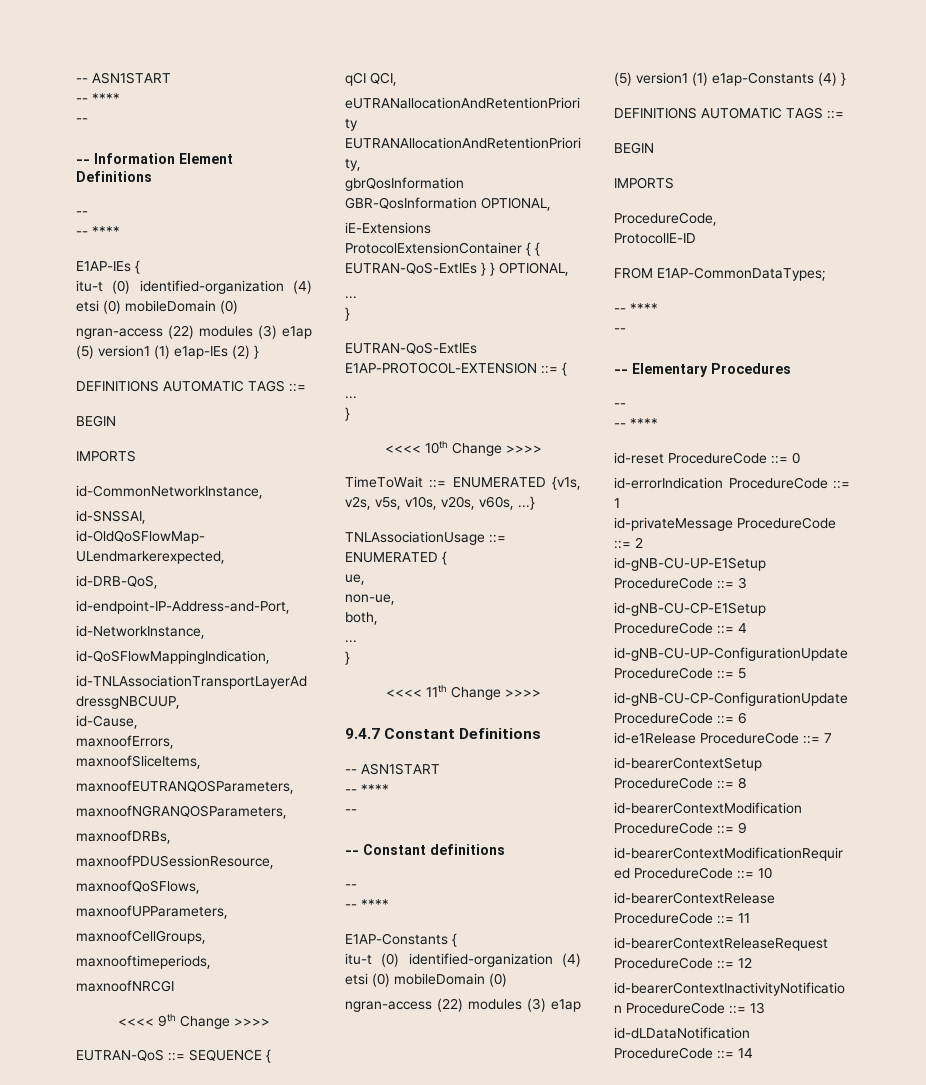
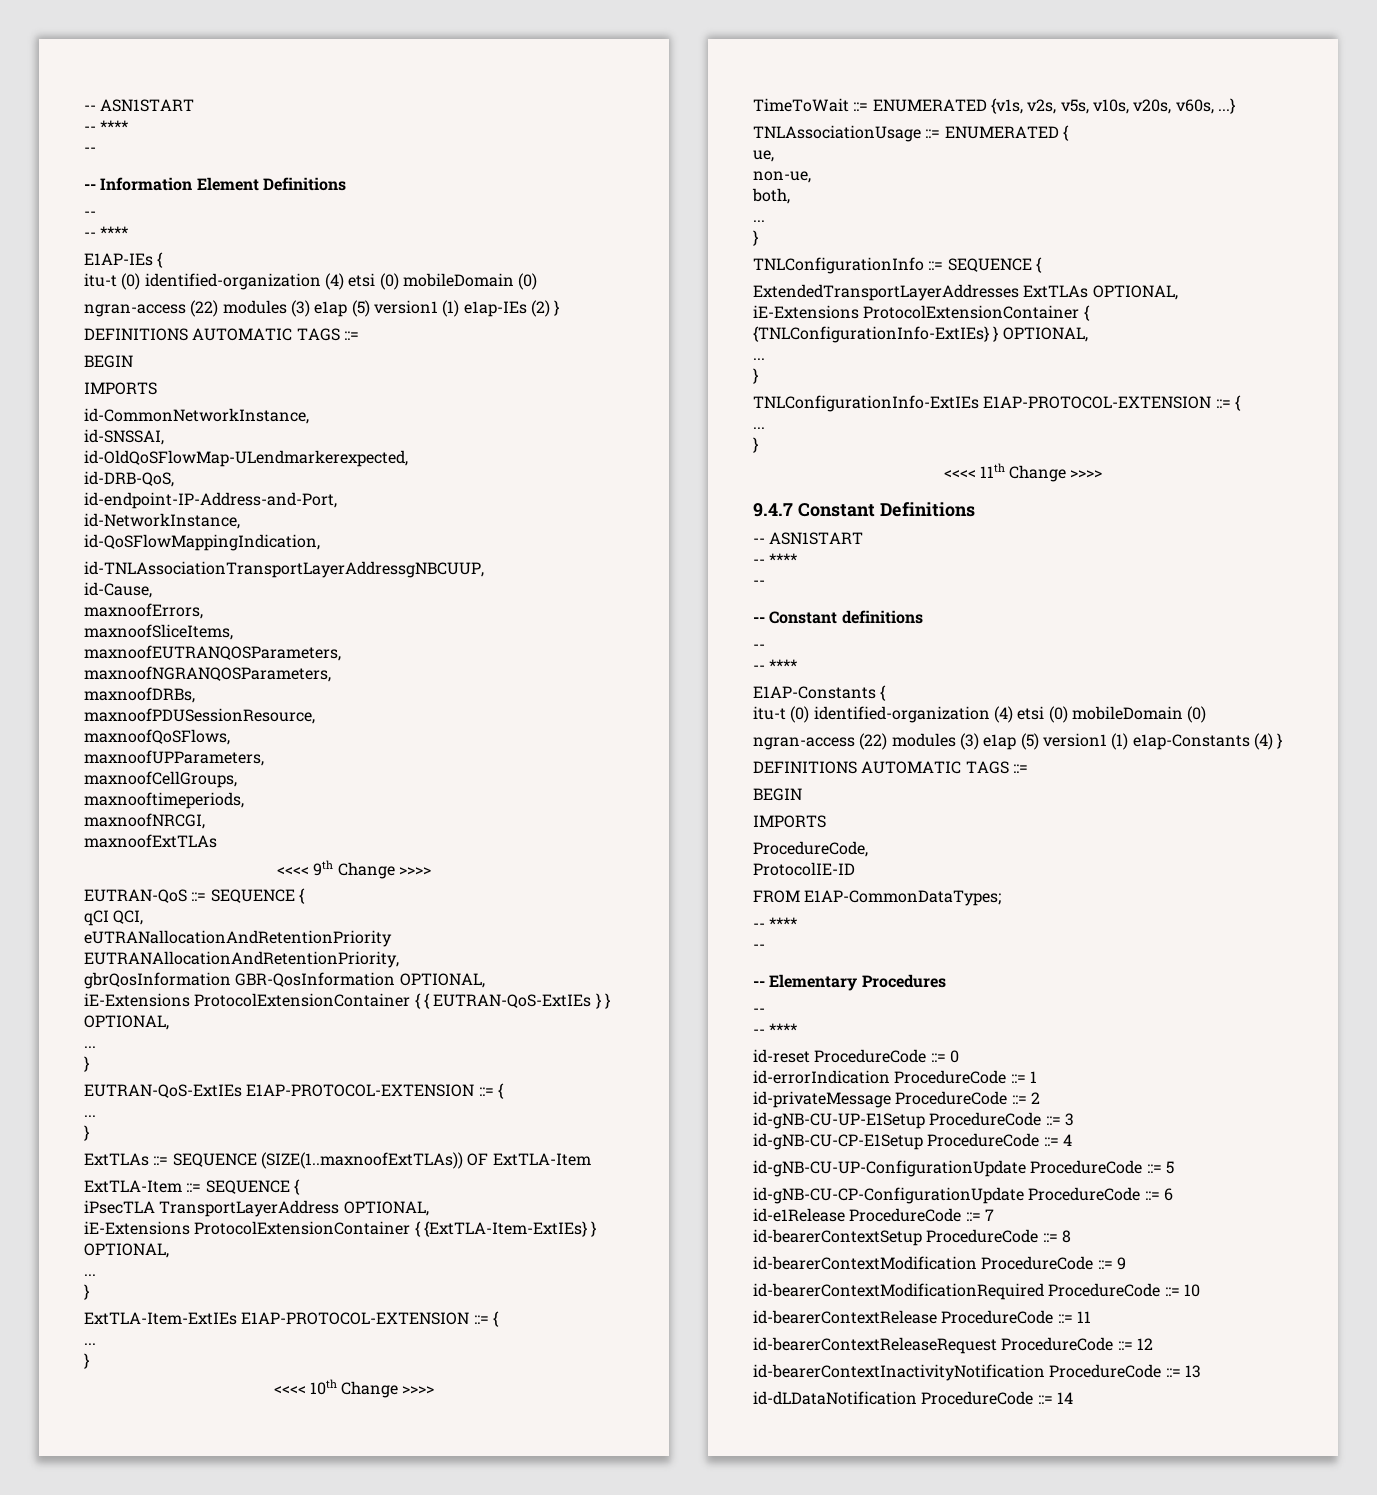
- maxnoofNRCGI
+ maxnoofNRCGI,
+ maxnoofExtTLAs
+ ExtTLAs ::= SEQUENCE (SIZE(1..maxnoofExtTLAs)) OF ExtTLA-Item
+ ExtTLA-Item ::= SEQUENCE {
+ iPsecTLA TransportLayerAddress OPTIONAL,
+ iE-Extensions ProtocolExtensionContainer { {ExtTLA-Item-ExtIEs} } OPTIONAL,
+ ...
+ }
+ ExtTLA-Item-ExtIEs E1AP-PROTOCOL-EXTENSION ::= {
+ ...
+ }
+ TNLConfigurationInfo ::= SEQUENCE {
+ ExtendedTransportLayerAddresses ExtTLAs OPTIONAL,
+ iE-Extensions ProtocolExtensionContainer { {TNLConfigurationInfo-ExtIEs} } OPTIONAL,
+ ...
+ }
+ TNLConfigurationInfo-ExtIEs E1AP-PROTOCOL-EXTENSION ::= {
+ ...
+ }

